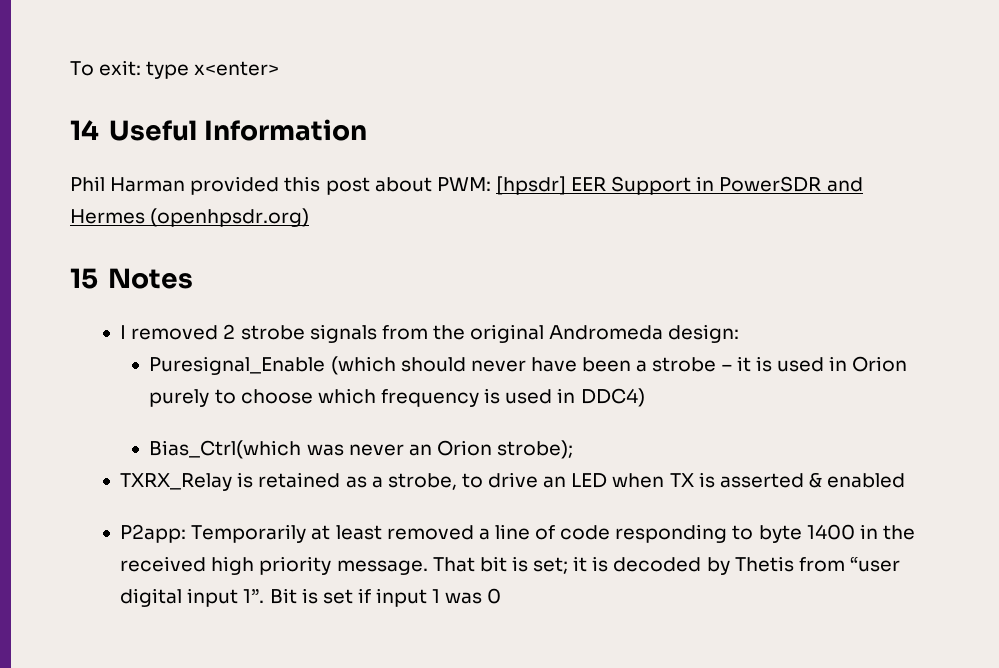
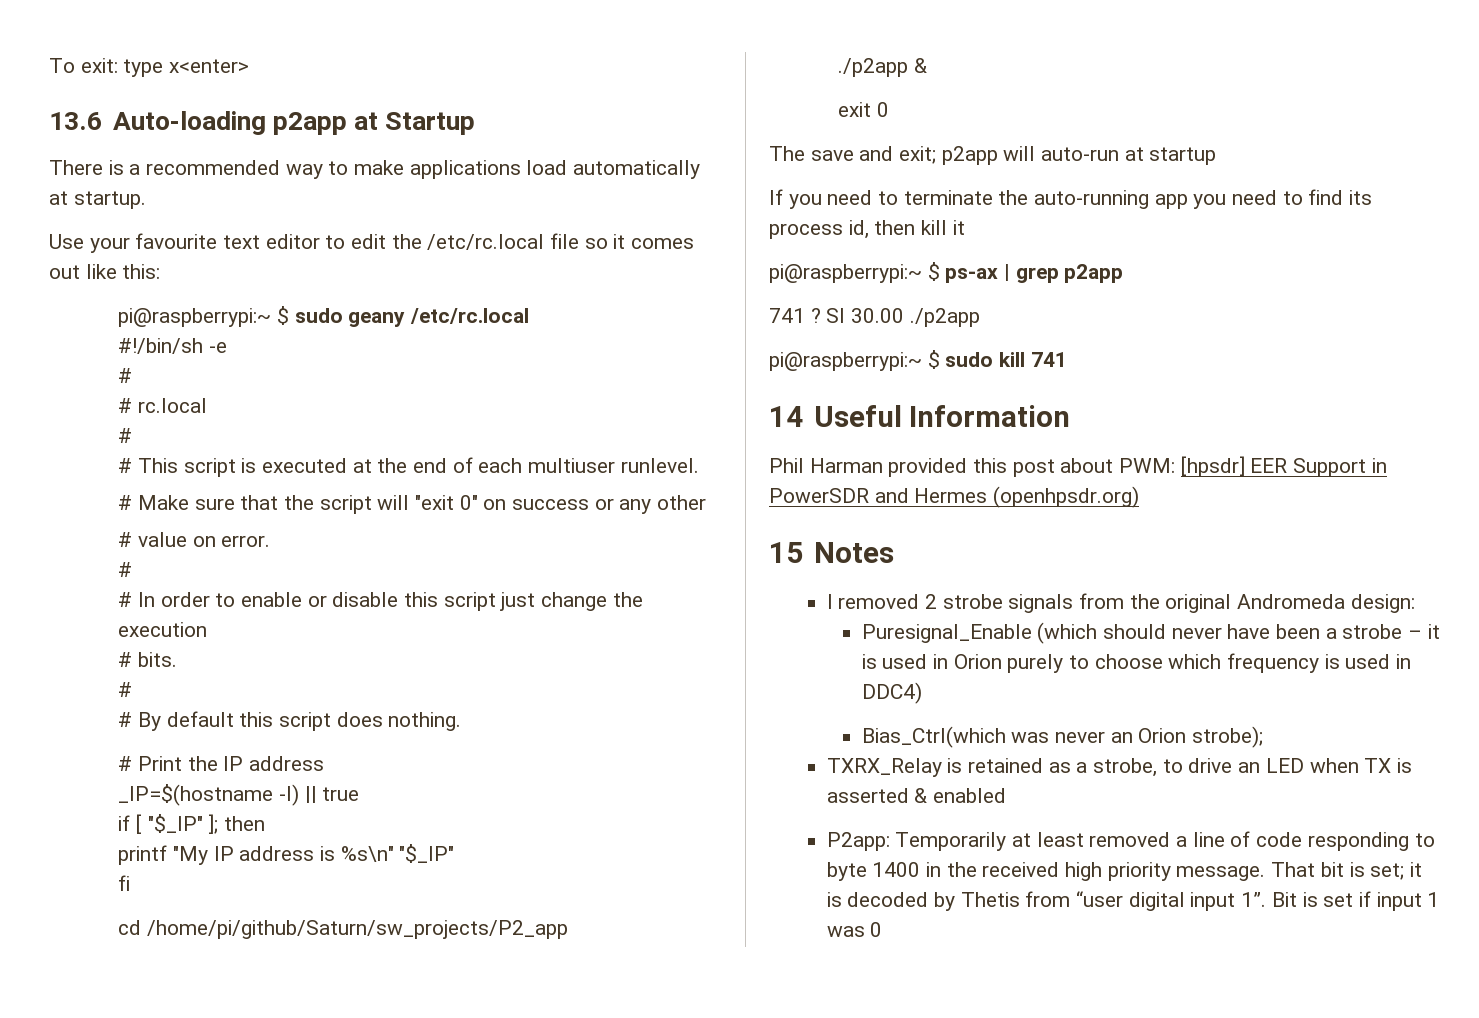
+ 13.6 Auto-loading p2app at Startup
+ There is a recommended way to make applications load automatically at startup.
+ Use your favourite text editor to edit the /etc/rc.local file so it comes out like this:
+ pi@raspberrypi:~ $ sudo geany /etc/rc.local
+ #!/bin/sh -e
+ #
+ # rc.local
+ #
+ # This script is executed at the end of each multiuser runlevel.
+ # Make sure that the script will "exit 0" on success or any other
+ # value on error.
+ #
+ # In order to enable or disable this script just change the execution
+ # bits.
+ #
+ # By default this script does nothing.
+ # Print the IP address
+ _IP=$(hostname -I) || true
+ if [ "$_IP" ]; then
+ printf "My IP address is %s\n" "$_IP"
+ fi
+ cd /home/pi/github/Saturn/sw_projects/P2_app
+ ./p2app &
+ exit 0
+ The save and exit; p2app will auto-run at startup
+ If you need to terminate the auto-running app you need to find its process id, then kill it
+ pi@raspberrypi:~ $ ps-ax | grep p2app
+ 741 ? Sl 30.00 ./p2app
+ pi@raspberrypi:~ $ sudo kill 741

